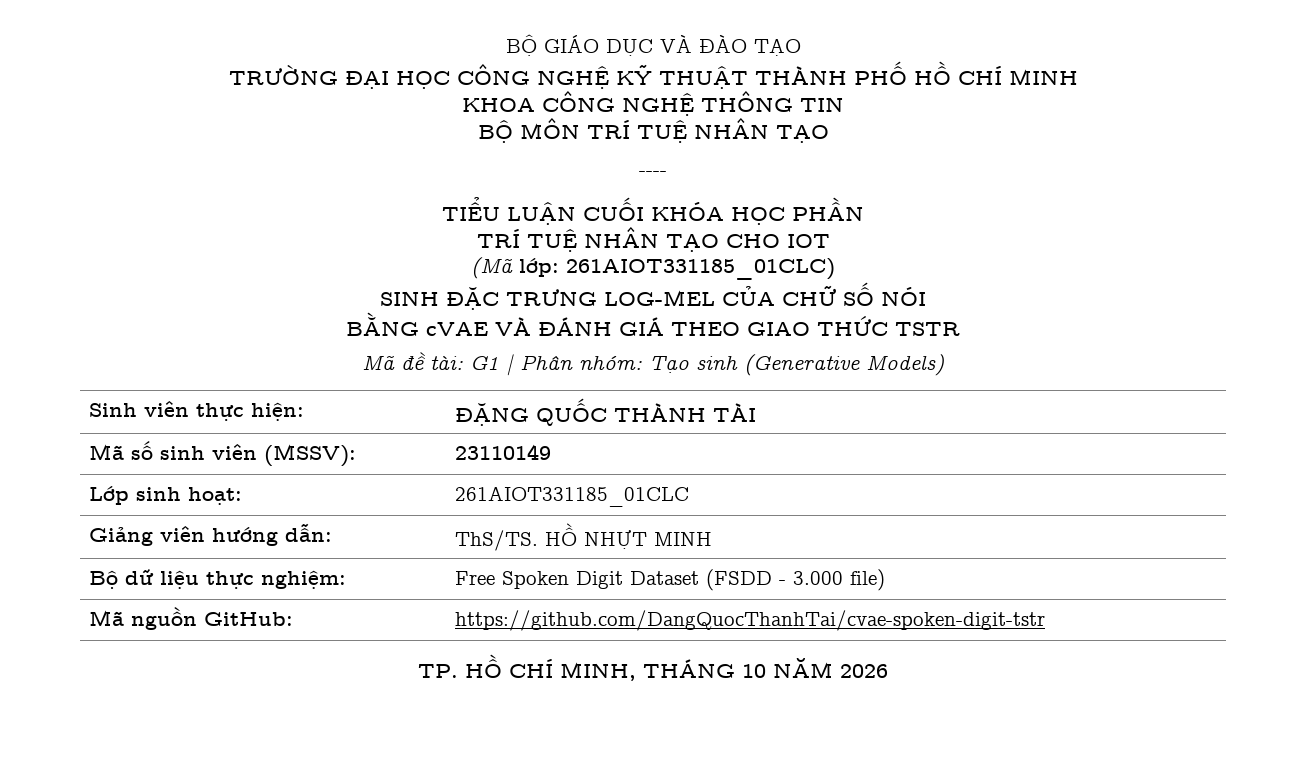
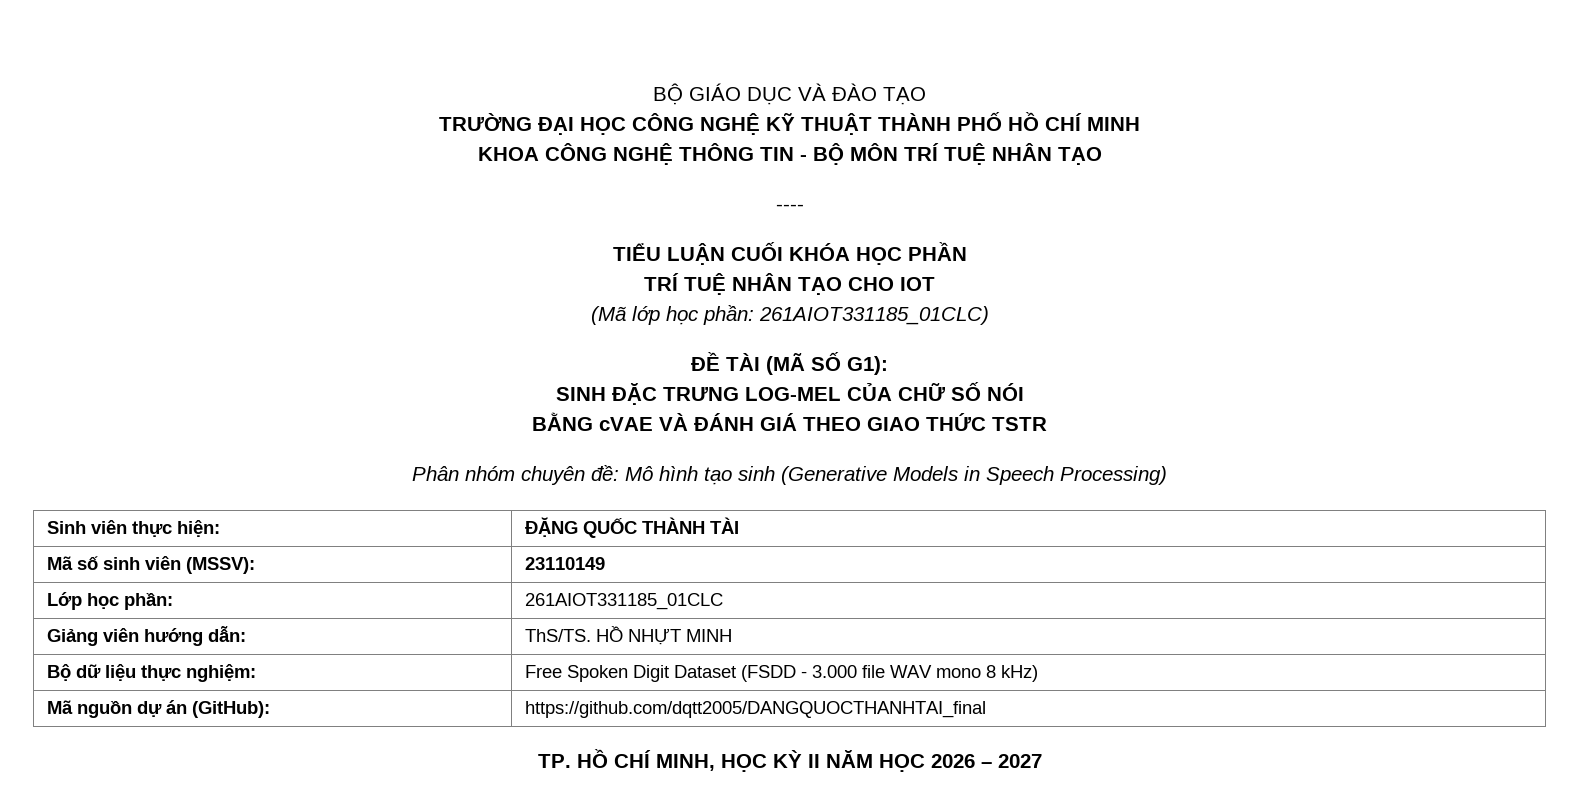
- KHOA CÔNG NGHỆ THÔNG TIN
- BỘ MÔN TRÍ TUỆ NHÂN TẠO
+ KHOA CÔNG NGHỆ THÔNG TIN - BỘ MÔN TRÍ TUỆ NHÂN TẠO
- (Mã lớp: 261AIOT331185_01CLC)
+ (Mã lớp học phần: 261AIOT331185_01CLC)
+ ĐỀ TÀI (MÃ SỐ G1):
- Mã đề tài: G1 | Phân nhóm: Tạo sinh (Generative Models)
+ Phân nhóm chuyên đề: Mô hình tạo sinh (Generative Models in Speech Processing)
- Lớp sinh hoạt: | 261AIOT331185_01CLC
+ Lớp học phần: | 261AIOT331185_01CLC
- Bộ dữ liệu thực nghiệm: | Free Spoken Digit Dataset (FSDD - 3.000 file)
- Mã nguồn GitHub: | https://github.com/DangQuocThanhTai/cvae-spoken-digit-tstr
- TP. HỒ CHÍ MINH, THÁNG 10 NĂM 2026
+ Bộ dữ liệu thực nghiệm: | Free Spoken Digit Dataset (FSDD - 3.000 file WAV mono 8 kHz)
+ Mã nguồn dự án (GitHub): | https://github.com/dqtt2005/DANGQUOCTHANHTAI_final
+ TP. HỒ CHÍ MINH, HỌC KỲ II NĂM HỌC 2026 – 2027

